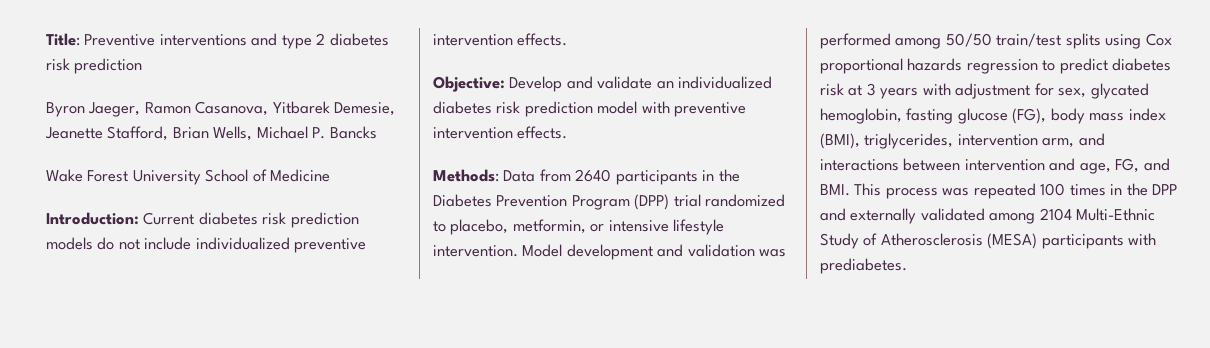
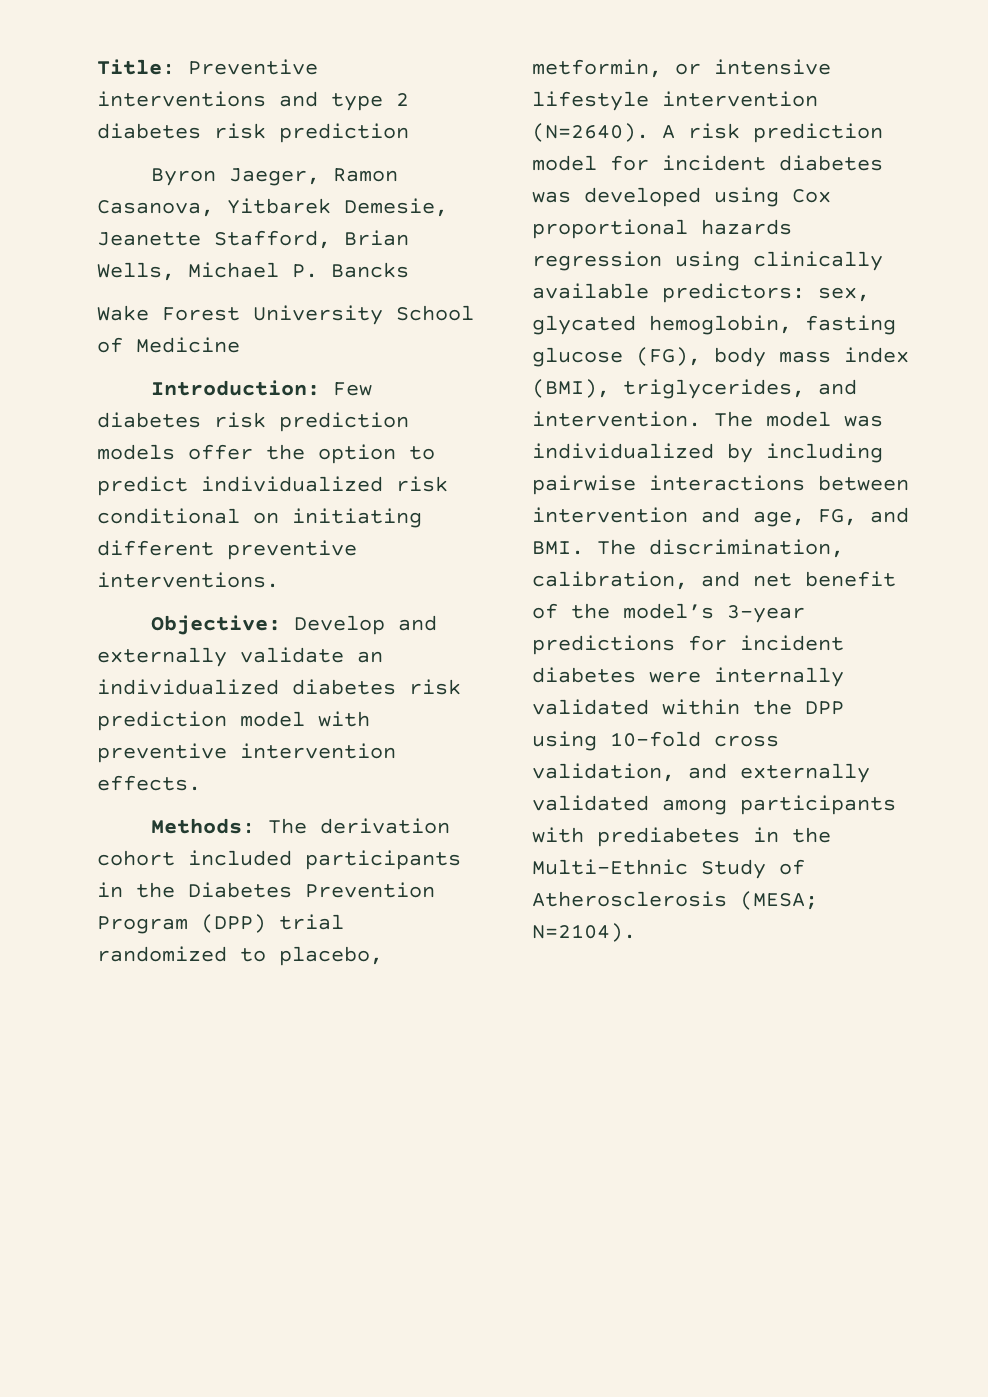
- Introduction: Current diabetes risk prediction models do not include individualized preventive intervention effects.
+ Introduction: Few diabetes risk prediction models offer the option to predict individualized risk conditional on initiating different preventive interventions.
- Objective: Develop and validate an individualized diabetes risk prediction model with preventive intervention effects.
+ Objective: Develop and externally validate an individualized diabetes risk prediction model with preventive intervention effects.
- Methods: Data from 2640 participants in the Diabetes Prevention Program (DPP) trial randomized to placebo, metformin, or intensive lifestyle intervention. Model development and validation was performed among 50/50 train/test splits using Cox proportional hazards regression to predict diabetes risk at 3 years with adjustment for sex, glycated hemoglobin, fasting glucose (FG), body mass index (BMI), triglycerides, intervention arm, and interactions between intervention and age, FG, and BMI. This process was repeated 100 times in the DPP and externally validated among 2104 Multi-Ethnic Study of Atherosclerosis (MESA) participants with prediabetes.
+ Methods: The derivation cohort included participants in the Diabetes Prevention Program (DPP) trial randomized to placebo, metformin, or intensive lifestyle intervention (N=2640). A risk prediction model for incident diabetes was developed using Cox proportional hazards regression using clinically available predictors: sex, glycated hemoglobin, fasting glucose (FG), body mass index (BMI), triglycerides, and intervention. The model was individualized by including pairwise interactions between intervention and age, FG, and BMI. The discrimination, calibration, and net benefit of the model’s 3-year predictions for incident diabetes were internally validated within the DPP using 10-fold cross validation, and externally validated among participants with prediabetes in the Multi-Ethnic Study of Atherosclerosis (MESA; N=2104).

